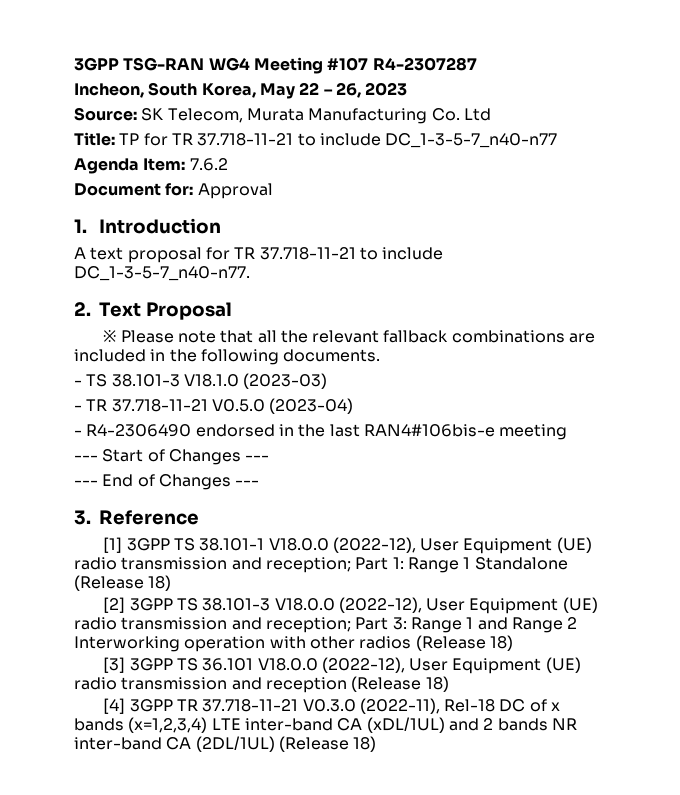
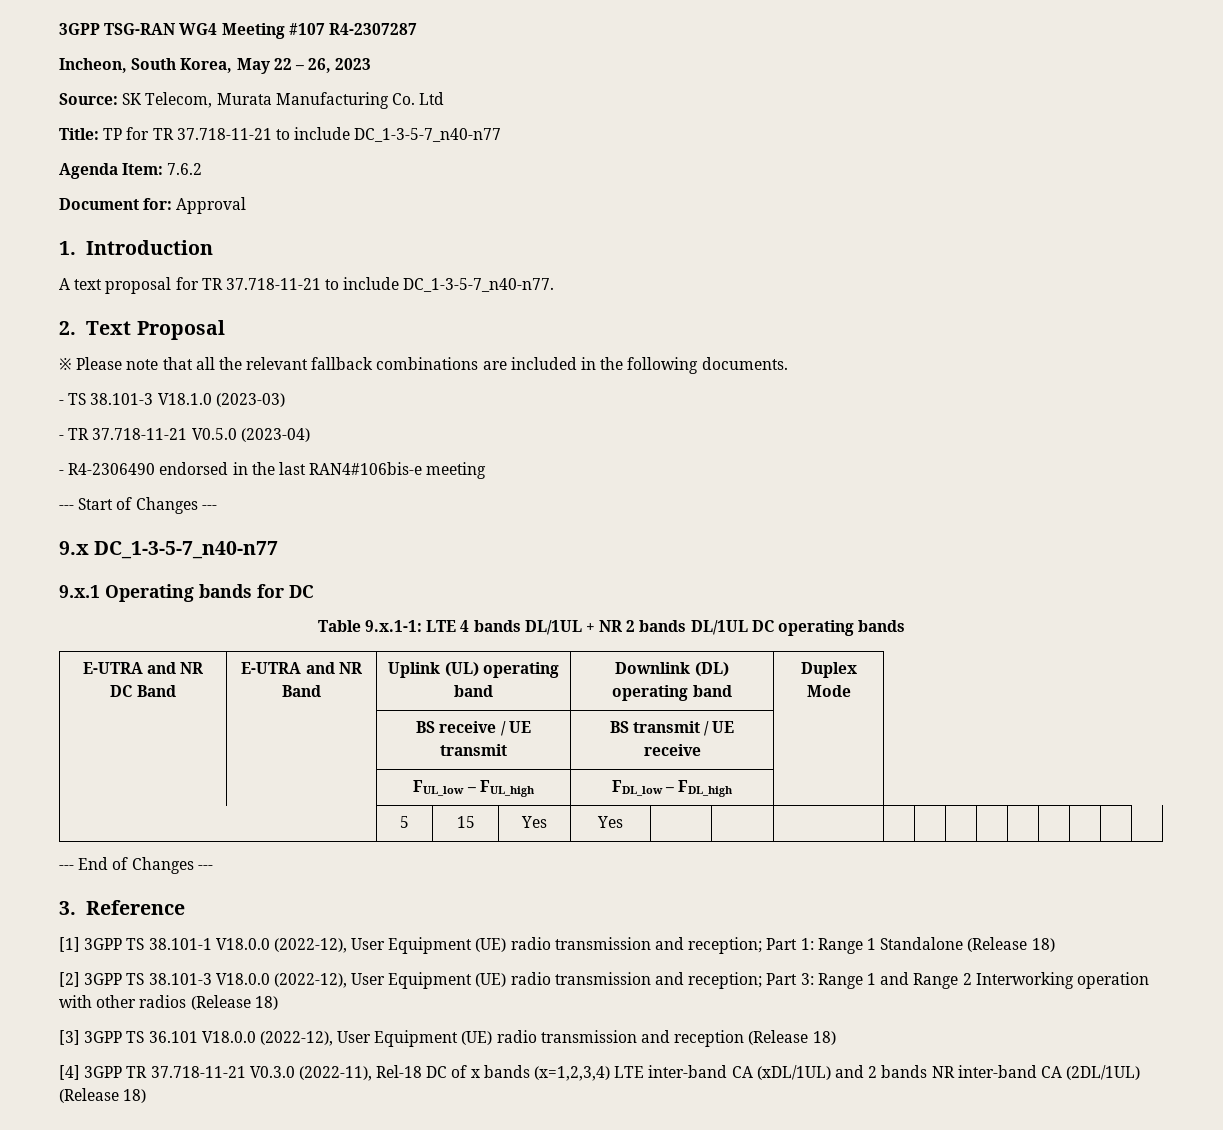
+ 9.x DC_1-3-5-7_n40-n77
+ 9.x.1 Operating bands for DC
+ Table 9.x.1-1: LTE 4 bands DL/1UL + NR 2 bands DL/1UL DC operating bands
+ E-UTRA and NR DC Band | E-UTRA and NR Band | Uplink (UL) operating band | Downlink (DL) operating band | Duplex Mode
+ | | BS receive / UE transmit | BS transmit / UE receive |
+ | | FUL_low – FUL_high | FDL_low – FDL_high |
+ | 5 | 15 | Yes | Yes | | | | | | | | | | | |

